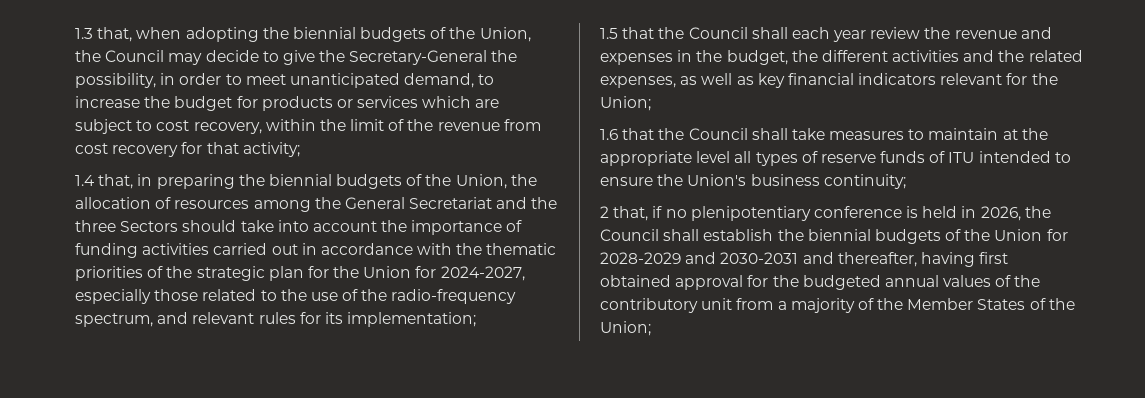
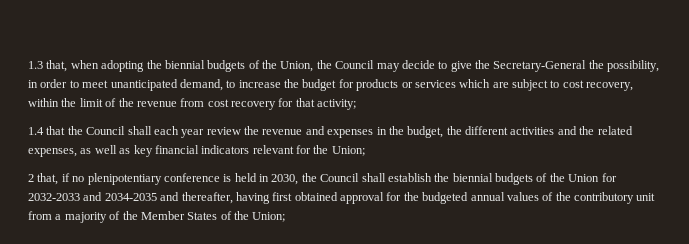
- 1.4 that, in preparing the biennial budgets of the Union, the allocation of resources among the General Secretariat and the three Sectors should take into account the importance of funding activities carried out in accordance with the thematic priorities of the strategic plan for the Union for 2024-2027, especially those related to the use of the radio-frequency spectrum, and relevant rules for its implementation;
- 1.5 that the Council shall each year review the revenue and expenses in the budget, the different activities and the related expenses, as well as key financial indicators relevant for the Union;
+ 1.4 that the Council shall each year review the revenue and expenses in the budget, the different activities and the related expenses, as well as key financial indicators relevant for the Union;
- 1.6 that the Council shall take measures to maintain at the appropriate level all types of reserve funds of ITU intended to ensure the Union's business continuity;
- 2 that, if no plenipotentiary conference is held in 2026, the Council shall establish the biennial budgets of the Union for 2028-2029 and 2030-2031 and thereafter, having first obtained approval for the budgeted annual values of the contributory unit from a majority of the Member States of the Union;
+ 2 that, if no plenipotentiary conference is held in 2030, the Council shall establish the biennial budgets of the Union for 2032-2033 and 2034-2035 and thereafter, having first obtained approval for the budgeted annual values of the contributory unit from a majority of the Member States of the Union;

